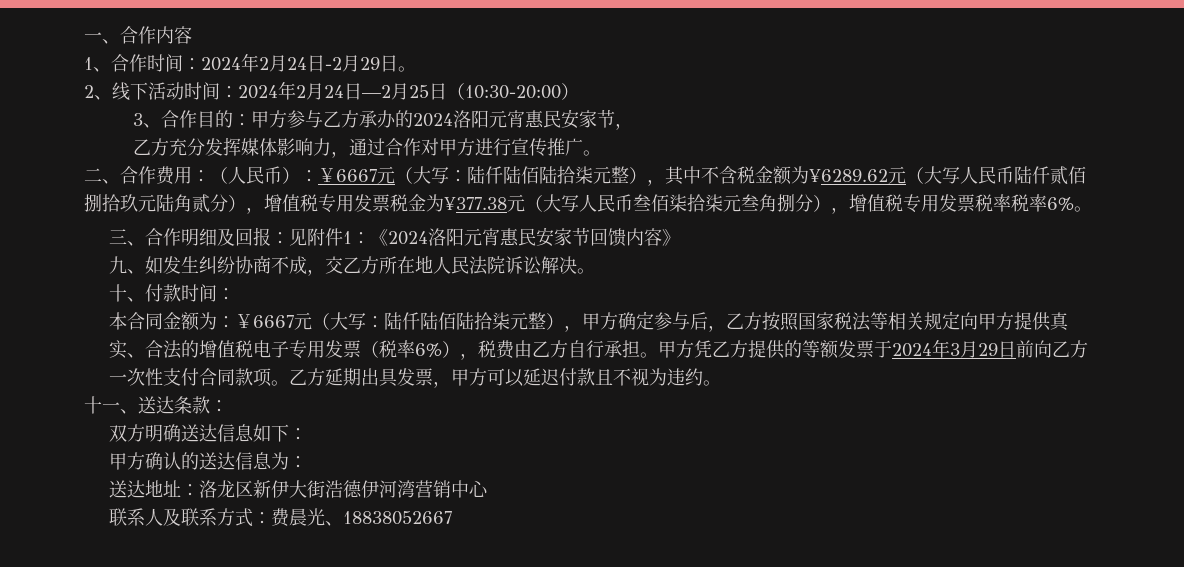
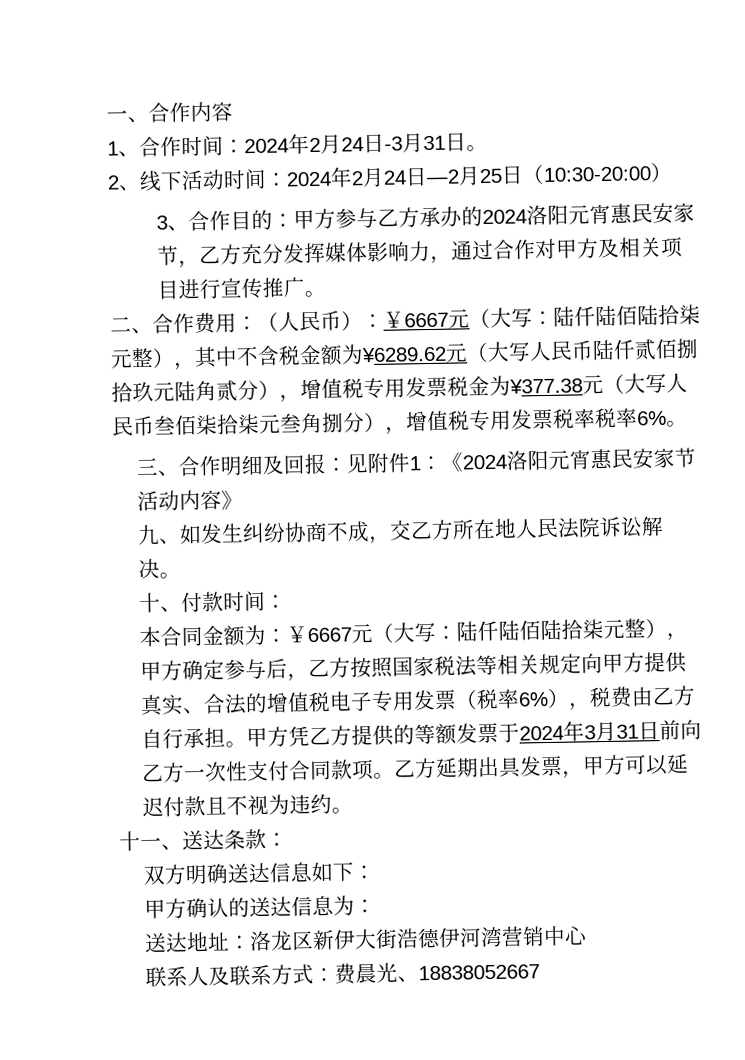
- 1、合作时间：2024年2月24日-2月29日。
+ 1、合作时间：2024年2月24日-3月31日。
- 3、合作目的：甲方参与乙方承办的2024洛阳元宵惠民安家节，
- 乙方充分发挥媒体影响力，通过合作对甲方进行宣传推广。
+ 3、合作目的：甲方参与乙方承办的2024洛阳元宵惠民安家节，乙方充分发挥媒体影响力，通过合作对甲方及相关项目进行宣传推广。
- 三、合作明细及回报：见附件1：《2024洛阳元宵惠民安家节回馈内容》
+ 三、合作明细及回报：见附件1：《2024洛阳元宵惠民安家节活动内容》
- 甲方凭乙方提供的等额发票于2024年3月29日前向乙方一次性支付合同款项。
+ 甲方凭乙方提供的等额发票于2024年3月31日前向乙方一次性支付合同款项。

